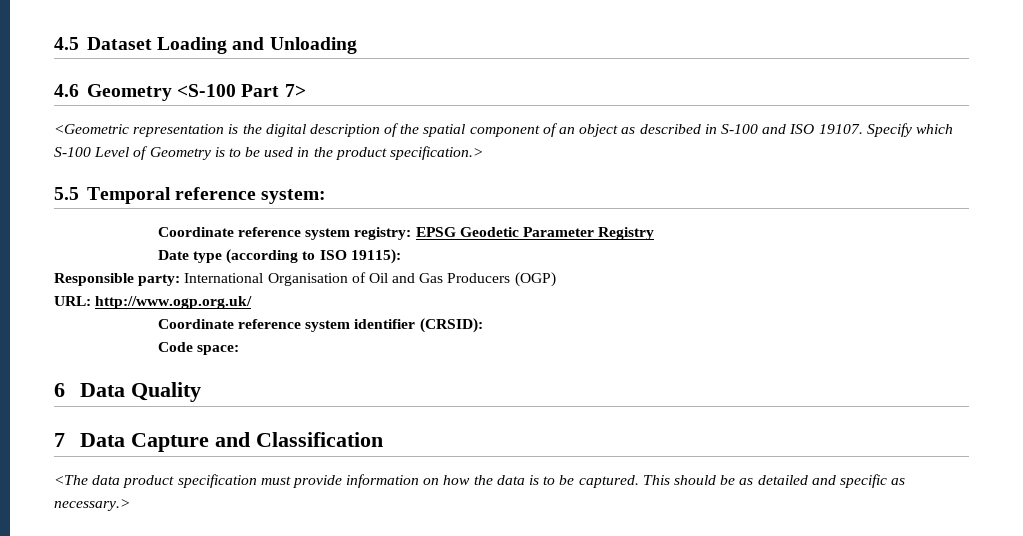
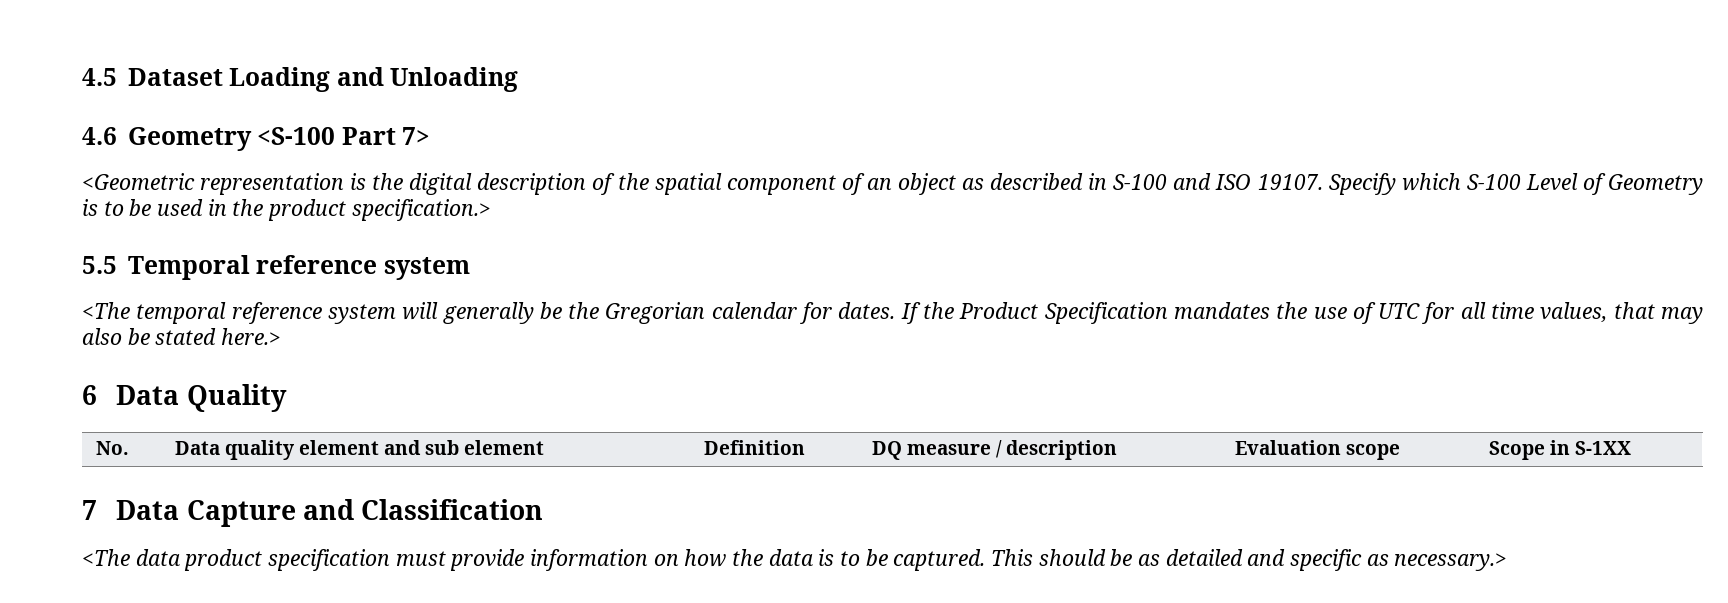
- 5.5 Temporal reference system:
- Coordinate reference system registry: EPSG Geodetic Parameter Registry
- Date type (according to ISO 19115):
- Responsible party: International Organisation of Oil and Gas Producers (OGP)
- URL: http://www.ogp.org.uk/
- Coordinate reference system identifier (CRSID):
- Code space:
+ 5.5 Temporal reference system
+ <The temporal reference system will generally be the Gregorian calendar for dates. If the Product Specification mandates the use of UTC for all time values, that may also be stated here.>
  6 Data Quality
+ No. | Data quality element and sub element | Definition | DQ measure / description | Evaluation scope | Scope in S-1XX

